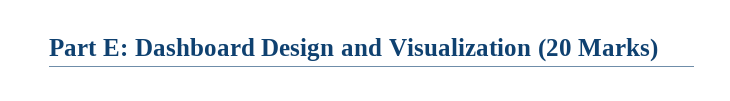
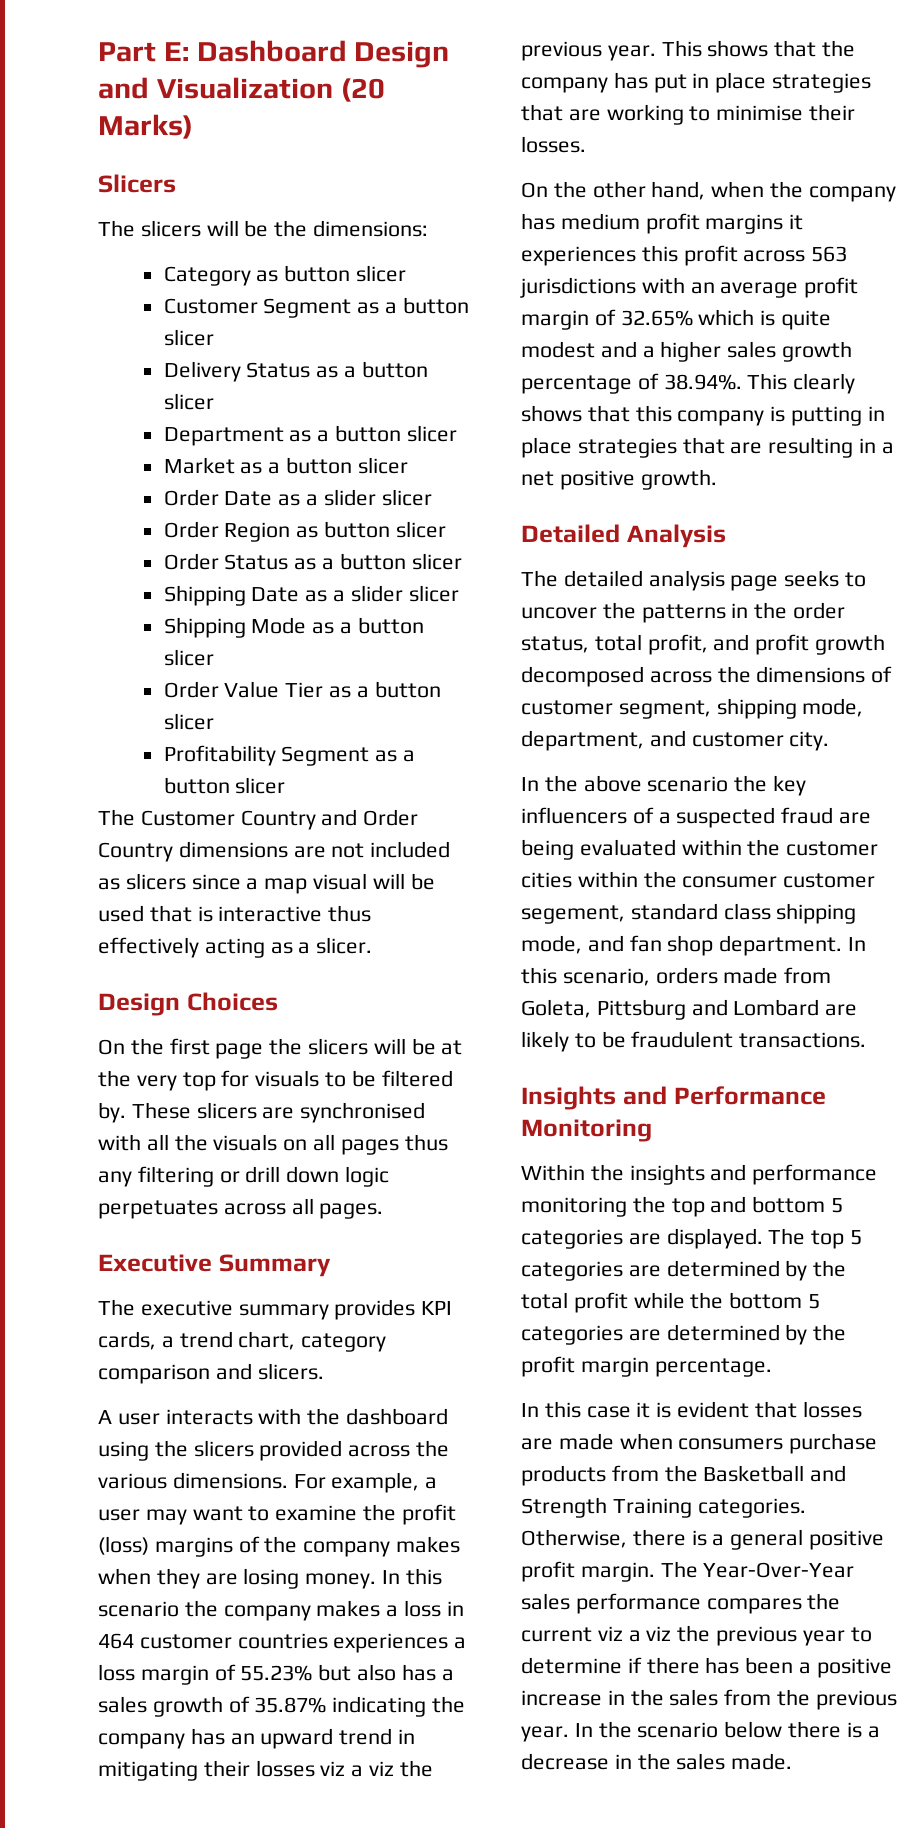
+ Slicers
+ The slicers will be the dimensions:
+ Category as button slicer
+ Customer Segment as a button slicer
+ Delivery Status as a button slicer
+ Department as a button slicer
+ Market as a button slicer
+ Order Date as a slider slicer
+ Order Region as button slicer
+ Order Status as a button slicer
+ Shipping Date as a slider slicer
+ Shipping Mode as a button slicer
+ Order Value Tier as a button slicer
+ Profitability Segment as a button slicer
+ The Customer Country and Order Country dimensions are not included as slicers since a map visual will be used that is interactive thus effectively acting as a slicer.
+ Design Choices
+ On the first page the slicers will be at the very top for visuals to be filtered by. These slicers are synchronised with all the visuals on all pages thus any filtering or drill down logic perpetuates across all pages.
+ Executive Summary
+ The executive summary provides KPI cards, a trend chart, category comparison and slicers.
+ A user interacts with the dashboard using the slicers provided across the various dimensions. For example, a user may want to examine the profit (loss) margins of the company makes when they are losing money. In this scenario the company makes a loss in 464 customer countries experiences a loss margin of 55.23% but also has a sales growth of 35.87% indicating the company has an upward trend in mitigating their losses viz a viz the previous year. This shows that the company has put in place strategies that are working to minimise their losses.
+ On the other hand, when the company has medium profit margins it experiences this profit across 563 jurisdictions with an average profit margin of 32.65% which is quite modest and a higher sales growth percentage of 38.94%. This clearly shows that this company is putting in place strategies that are resulting in a net positive growth.
+ Detailed Analysis
+ The detailed analysis page seeks to uncover the patterns in the order status, total profit, and profit growth decomposed across the dimensions of customer segment, shipping mode, department, and customer city.
+ In the above scenario the key influencers of a suspected fraud are being evaluated within the customer cities within the consumer customer segement, standard class shipping mode, and fan shop department. In this scenario, orders made from Goleta, Pittsburg and Lombard are likely to be fraudulent transactions.
+ Insights and Performance Monitoring
+ Within the insights and performance monitoring the top and bottom 5 categories are displayed. The top 5 categories are determined by the total profit while the bottom 5 categories are determined by the profit margin percentage.
+ In this case it is evident that losses are made when consumers purchase products from the Basketball and Strength Training categories. Otherwise, there is a general positive profit margin. The Year-Over-Year sales performance compares the current viz a viz the previous year to determine if there has been a positive increase in the sales from the previous year. In the scenario below there is a decrease in the sales made.

